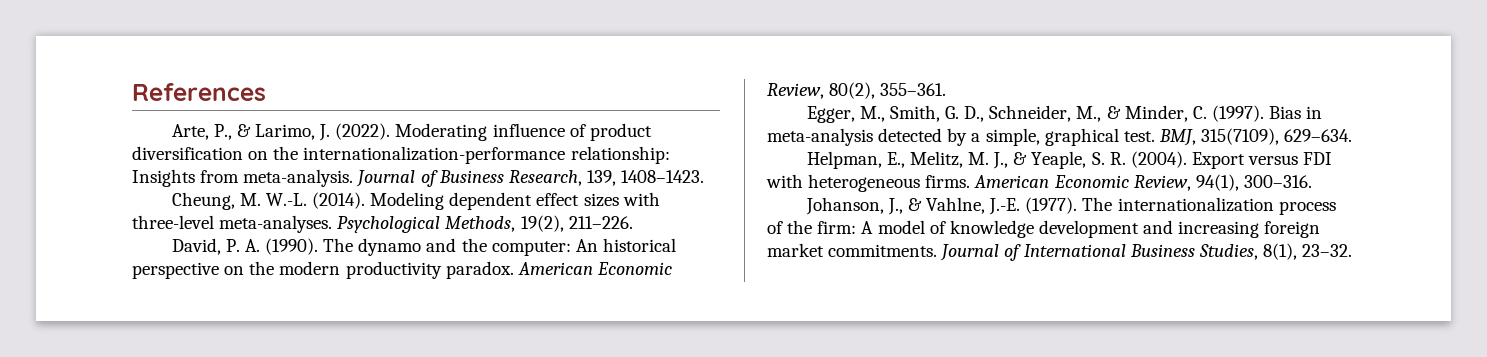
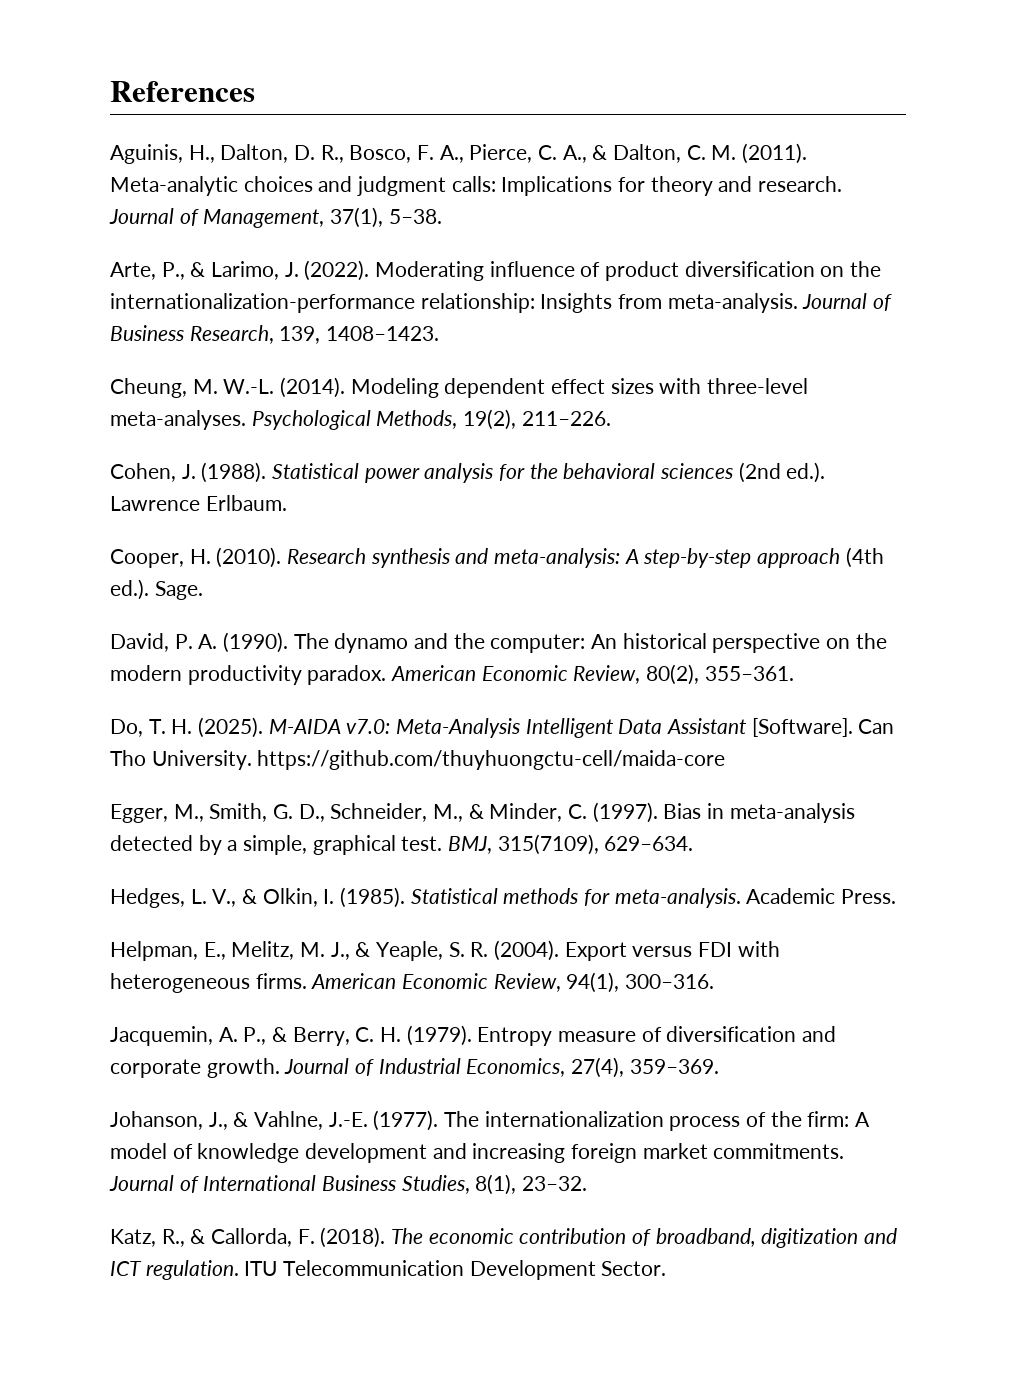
+ Aguinis, H., Dalton, D. R., Bosco, F. A., Pierce, C. A., & Dalton, C. M. (2011). Meta-analytic choices and judgment calls: Implications for theory and research. Journal of Management, 37(1), 5–38.
+ Cohen, J. (1988). Statistical power analysis for the behavioral sciences (2nd ed.). Lawrence Erlbaum.
+ Cooper, H. (2010). Research synthesis and meta-analysis: A step-by-step approach (4th ed.). Sage.
+ Do, T. H. (2025). M-AIDA v7.0: Meta-Analysis Intelligent Data Assistant [Software]. Can Tho University. https://github.com/thuyhuongctu-cell/maida-core
+ Hedges, L. V., & Olkin, I. (1985). Statistical methods for meta-analysis. Academic Press.
+ Jacquemin, A. P., & Berry, C. H. (1979). Entropy measure of diversification and corporate growth. Journal of Industrial Economics, 27(4), 359–369.
+ Katz, R., & Callorda, F. (2018). The economic contribution of broadband, digitization and ICT regulation. ITU Telecommunication Development Sector.

